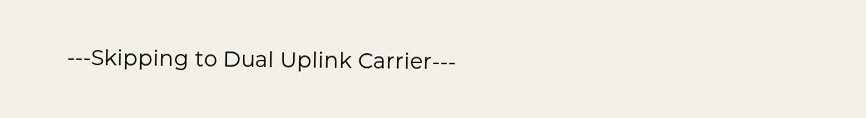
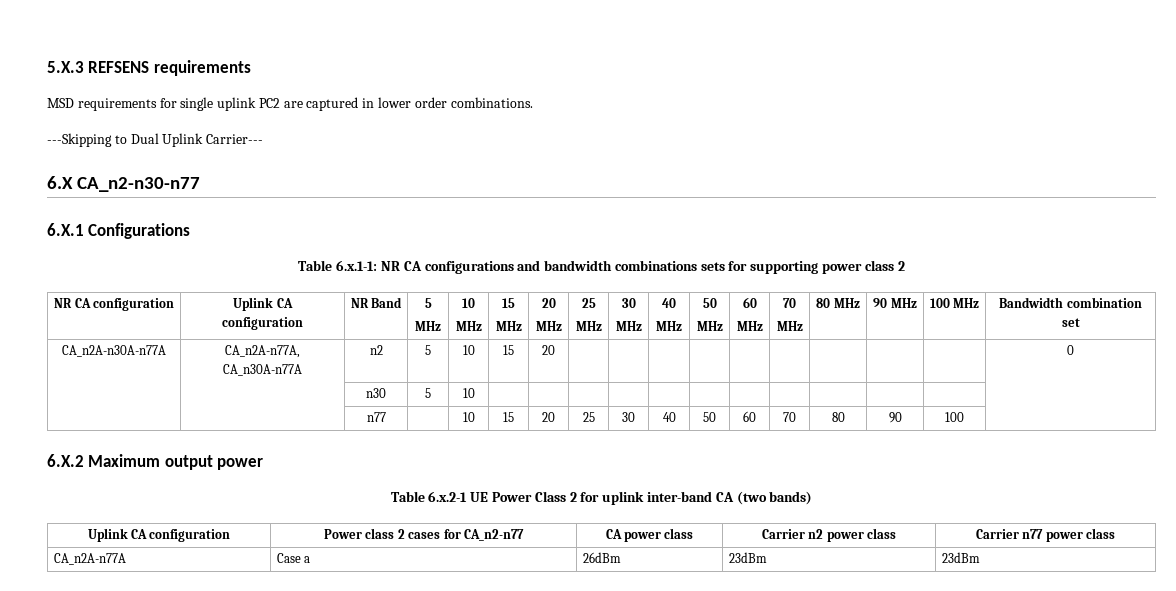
+ 5.X.3 REFSENS requirements
+ MSD requirements for single uplink PC2 are captured in lower order combinations.
+ 6.X CA_n2-n30-n77
+ 6.X.1 Configurations
+ Table 6.x.1-1: NR CA configurations and bandwidth combinations sets for supporting power class 2
+ NR CA configuration | Uplink CA
+ configuration | NR Band | 5
+ MHz | 10
+ MHz | 15
+ MHz | 20
+ MHz | 25
+ MHz | 30
+ MHz | 40
+ MHz | 50
+ MHz | 60
+ MHz | 70
+ MHz | 80 MHz | 90 MHz | 100 MHz | Bandwidth combination set
+ CA_n2A-n30A-n77A | CA_n2A-n77A, CA_n30A-n77A | n2 | 5 | 10 | 15 | 20 | | | | | | | | | | 0
+ | | n30 | 5 | 10 | | | | | | | | | | | |
+ | | n77 | | 10 | 15 | 20 | 25 | 30 | 40 | 50 | 60 | 70 | 80 | 90 | 100 |
+ 6.X.2 Maximum output power
+ Table 6.x.2-1 UE Power Class 2 for uplink inter-band CA (two bands)
+ Uplink CA configuration | Power class 2 cases for CA_n2-n77 | CA power class | Carrier n2 power class | Carrier n77 power class
+ CA_n2A-n77A | Case a | 26dBm | 23dBm | 23dBm

